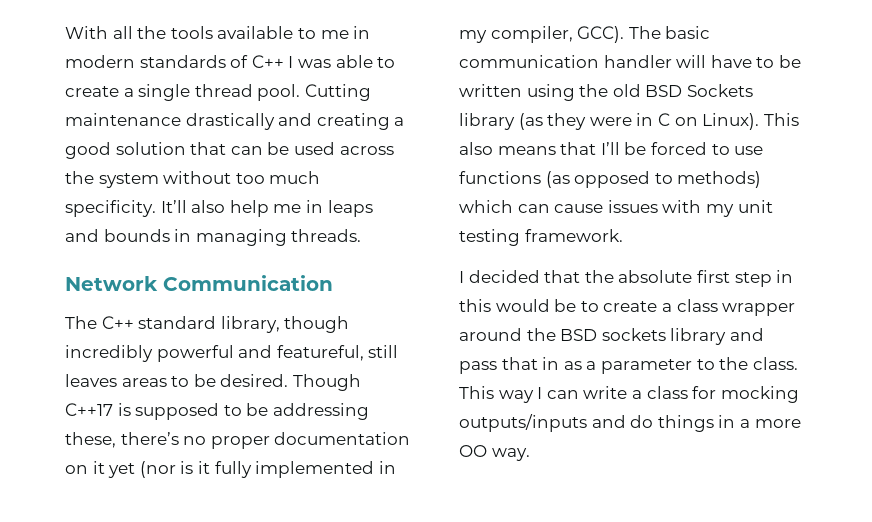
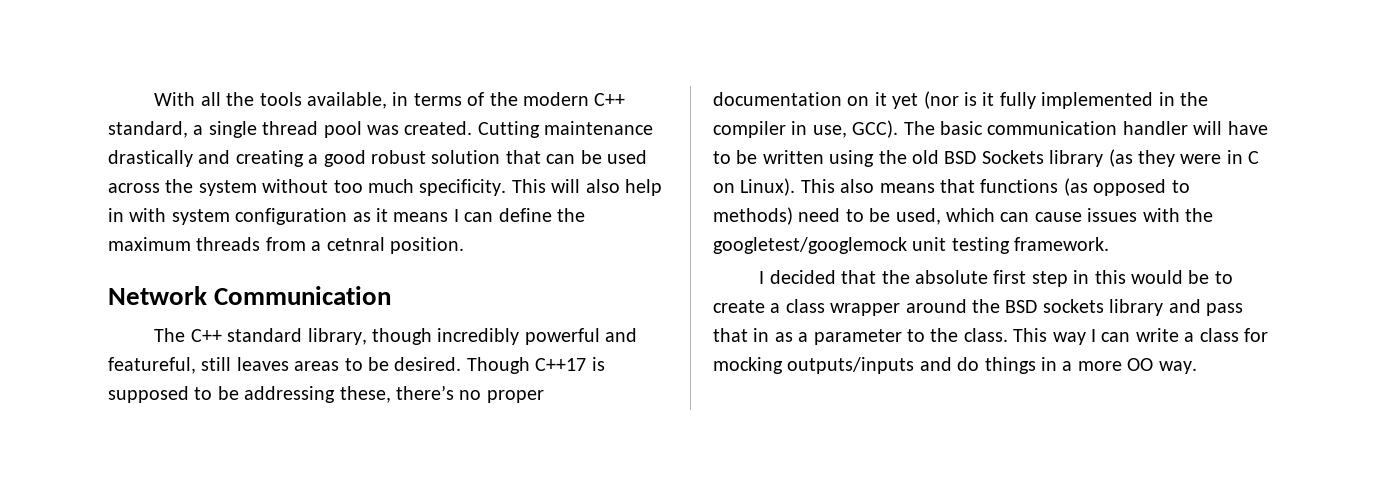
- With all the tools available to me in modern standards of C++ I was able to create a single thread pool.
+ With all the tools available, in terms of the modern C++ standard, a single thread pool was created.
- Cutting maintenance drastically and creating a good solution that can be used across the system without too much specificity.
+ Cutting maintenance drastically and creating a good robust solution that can be used across the system without too much specificity.
- It’ll also help me in leaps and bounds in managing threads.
+ This will also help in with system configuration as it means I can define the maximum threads from a cetnral position.
- Though C++17 is supposed to be addressing these, there’s no proper documentation on it yet (nor is it fully implemented in my compiler, GCC).
+ Though C++17 is supposed to be addressing these, there’s no proper documentation on it yet (nor is it fully implemented in the compiler in use, GCC).
- This also means that I’ll be forced to use functions (as opposed to methods) which can cause issues with my unit testing framework.
+ This also means that functions (as opposed to methods) need to be used, which can cause issues with the googletest/googlemock unit testing framework.

